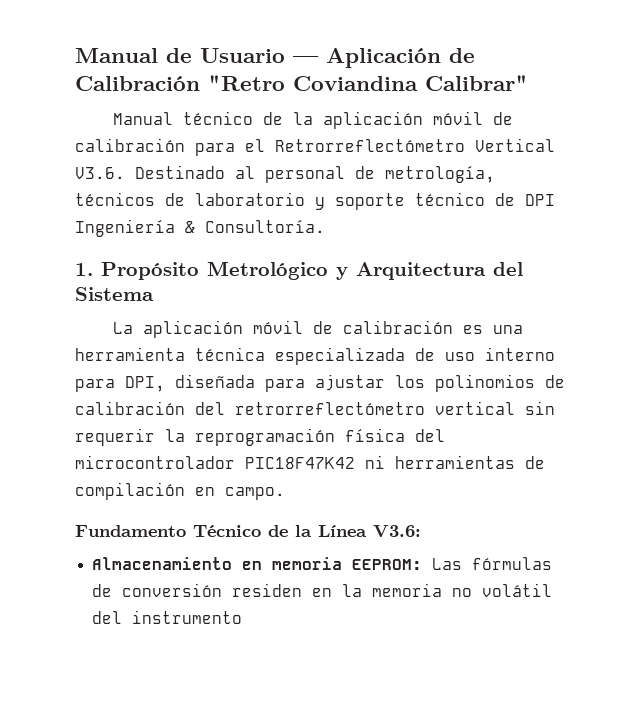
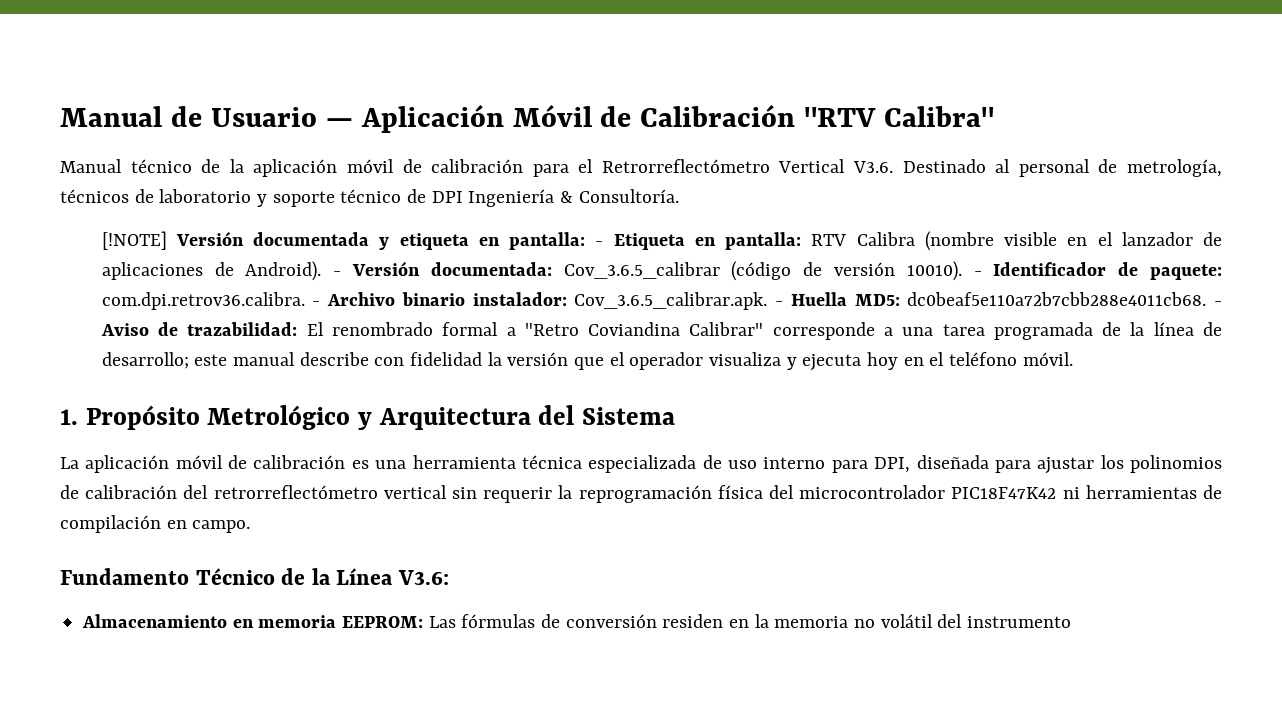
- Manual de Usuario — Aplicación de Calibración "Retro Coviandina Calibrar"
+ Manual de Usuario — Aplicación Móvil de Calibración "RTV Calibra"
+ [!NOTE] Versión documentada y etiqueta en pantalla: - Etiqueta en pantalla: RTV Calibra (nombre visible en el lanzador de aplicaciones de Android). - Versión documentada: Cov_3.6.5_calibrar (código de versión 10010). - Identificador de paquete: com.dpi.retrov36.calibra. - Archivo binario instalador: Cov_3.6.5_calibrar.apk. - Huella MD5: dc0beaf5e110a72b7cbb288e4011cb68. - Aviso de trazabilidad: El renombrado formal a "Retro Coviandina Calibrar" corresponde a una tarea programada de la línea de desarrollo; este manual describe con fidelidad la versión que el operador visualiza y ejecuta hoy en el teléfono móvil.

